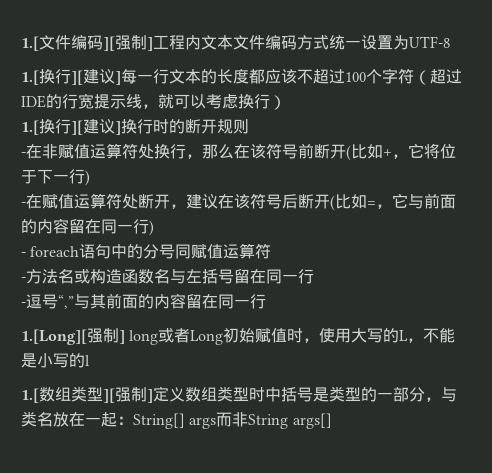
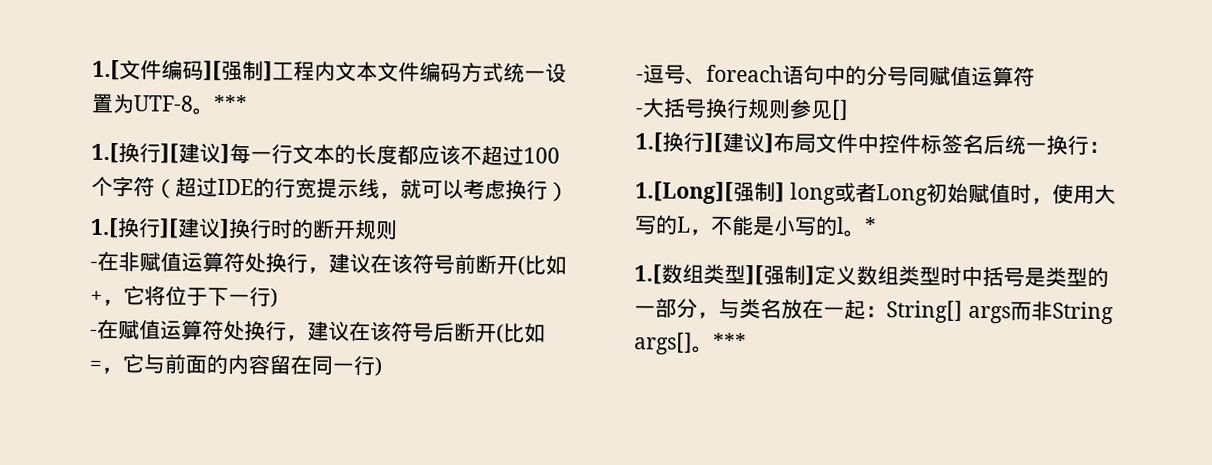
- 1.[文件编码][强制]工程内文本文件编码方式统一设置为UTF-8
+ 1.[文件编码][强制]工程内文本文件编码方式统一设置为UTF-8。***
- -在非赋值运算符处换行，那么在该符号前断开(比如+，它将位于下一行)
+ -在非赋值运算符处换行，建议在该符号前断开(比如+，它将位于下一行)
- -在赋值运算符处断开，建议在该符号后断开(比如=，它与前面的内容留在同一行)
+ -在赋值运算符处换行，建议在该符号后断开(比如=，它与前面的内容留在同一行)
- - foreach语句中的分号同赋值运算符
+ -逗号、foreach语句中的分号同赋值运算符
- -方法名或构造函数名与左括号留在同一行
- -逗号“,”与其前面的内容留在同一行
+ -大括号换行规则参见[]
+ 1.[换行][建议]布局文件中控件标签名后统一换行：
- 1.[Long][强制] long或者Long初始赋值时，使用大写的L，不能是小写的l
+ 1.[Long][强制] long或者Long初始赋值时，使用大写的L，不能是小写的l。*
- 1.[数组类型][强制]定义数组类型时中括号是类型的一部分，与类名放在一起：String[] args而非String args[]
+ 1.[数组类型][强制]定义数组类型时中括号是类型的一部分，与类名放在一起：String[] args而非String args[]。***

